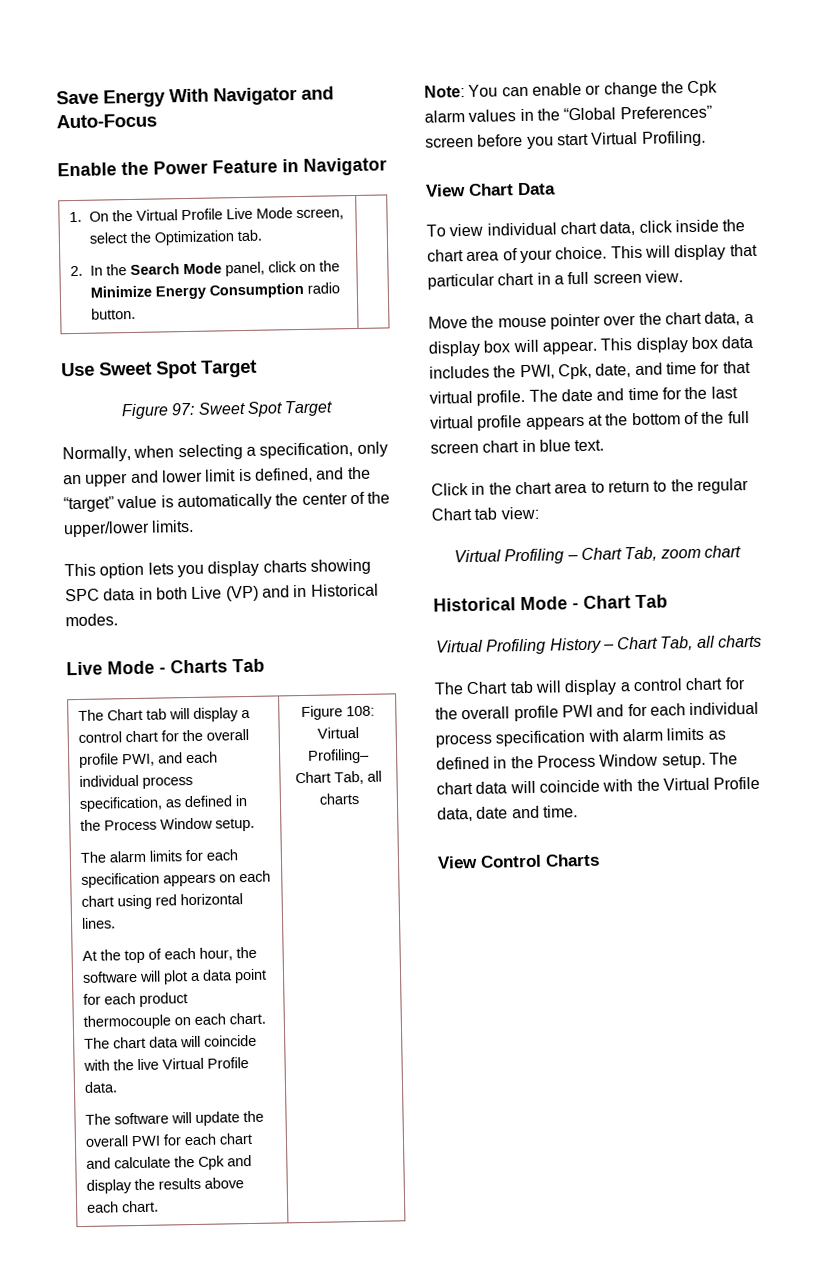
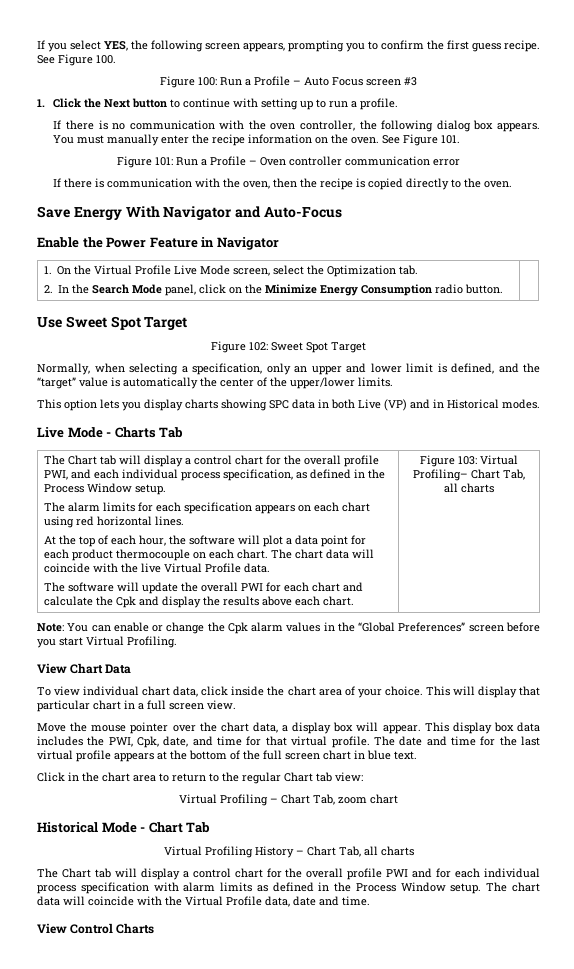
+ If you select YES, the following screen appears, prompting you to confirm the first guess recipe. See Figure 100.
+ Figure 100: Run a Profile – Auto Focus screen #3
+ 1. Click the Next button to continue with setting up to run a profile.
+ If there is no communication with the oven controller, the following dialog box appears. You must manually enter the recipe information on the oven. See Figure 101.
+ Figure 101: Run a Profile – Oven controller communication error
+ If there is communication with the oven, then the recipe is copied directly to the oven.
- Figure 97: Sweet Spot Target
+ Figure 102: Sweet Spot Target
- Figure 108: Virtual Profiling– Chart Tab, all charts
+ Figure 103: Virtual Profiling– Chart Tab, all charts

